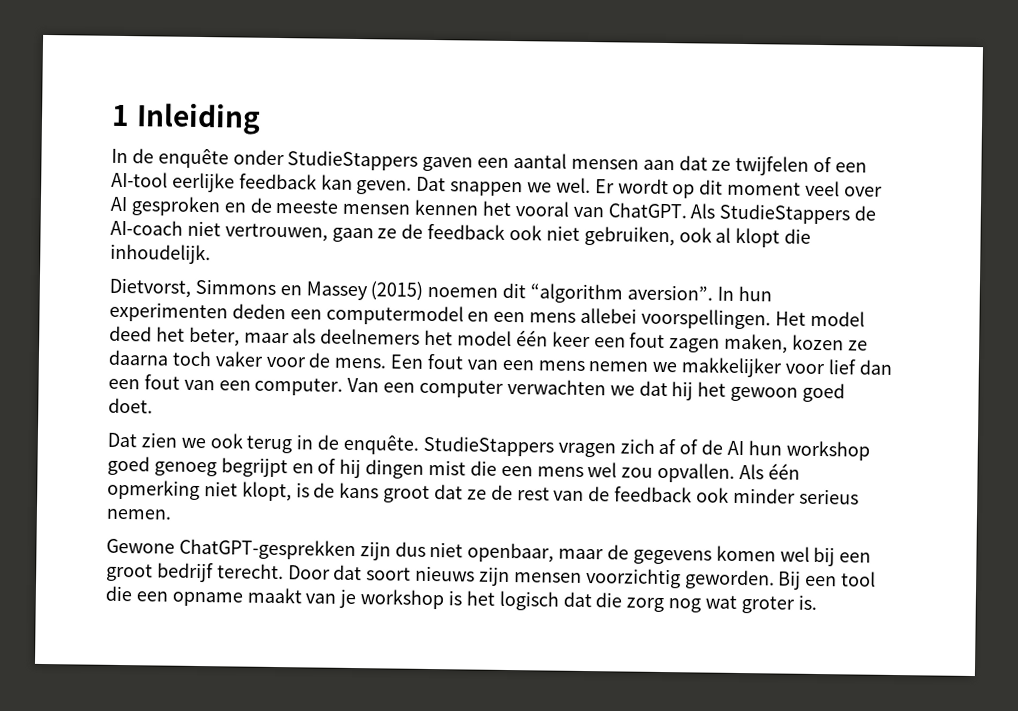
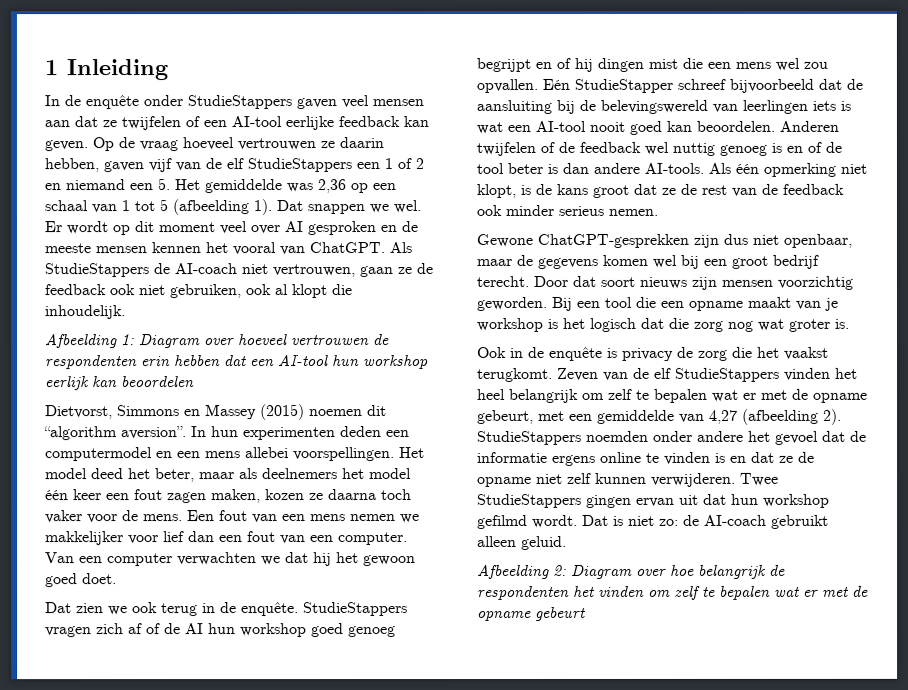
- In de enquête onder StudieStappers gaven een aantal mensen aan dat ze twijfelen of een AI-tool eerlijke feedback kan geven.
+ In de enquête onder StudieStappers gaven veel mensen aan dat ze twijfelen of een AI-tool eerlijke feedback kan geven.
+ Op de vraag hoeveel vertrouwen ze daarin hebben, gaven vijf van de elf StudieStappers een 1 of 2 en niemand een 5. Het gemiddelde was 2,36 op een schaal van 1 tot 5 (afbeelding 1).
+ Afbeelding 1: Diagram over hoeveel vertrouwen de respondenten erin hebben dat een AI-tool hun workshop eerlijk kan beoordelen
+ Eén StudieStapper schreef bijvoorbeeld dat de aansluiting bij de belevingswereld van leerlingen iets is wat een AI-tool nooit goed kan beoordelen. Anderen twijfelen of de feedback wel nuttig genoeg is en of de tool beter is dan andere AI-tools.
+ Ook in de enquête is privacy de zorg die het vaakst terugkomt. Zeven van de elf StudieStappers vinden het heel belangrijk om zelf te bepalen wat er met de opname gebeurt, met een gemiddelde van 4,27 (afbeelding 2). StudieStappers noemden onder andere het gevoel dat de informatie ergens online te vinden is en dat ze de opname niet zelf kunnen verwijderen. Twee StudieStappers gingen ervan uit dat hun workshop gefilmd wordt. Dat is niet zo: de AI-coach gebruikt alleen geluid.
+ Afbeelding 2: Diagram over hoe belangrijk de respondenten het vinden om zelf te bepalen wat er met de opname gebeurt

